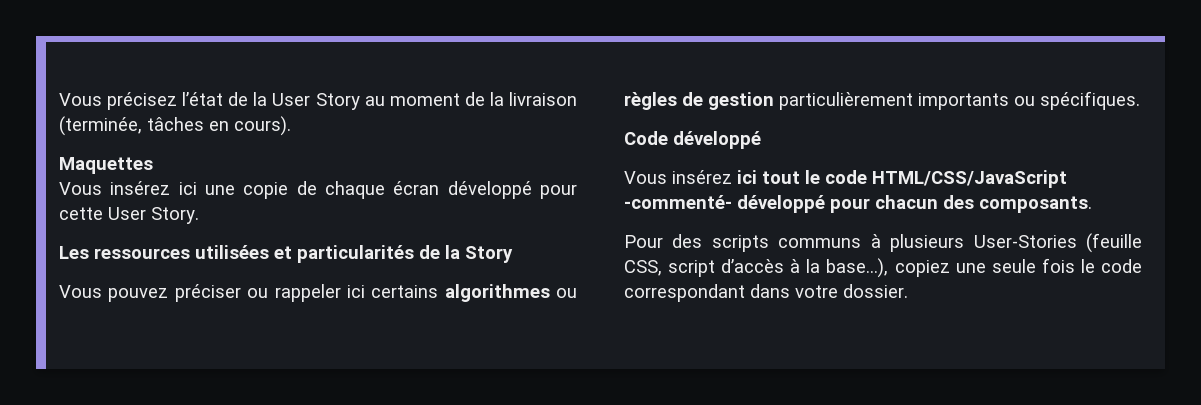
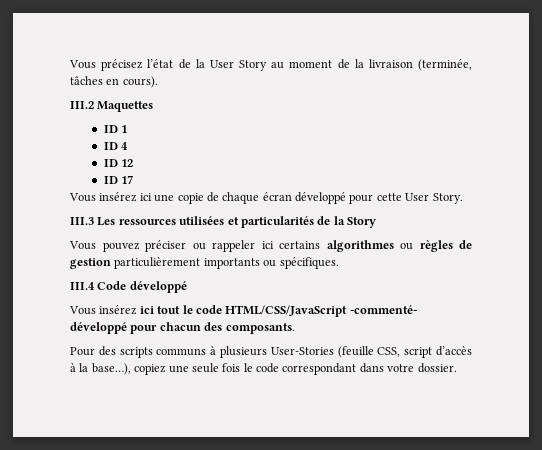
- Maquettes
+ III.2 Maquettes
+ ID 1
+ ID 4
+ ID 12
+ ID 17
- Les ressources utilisées et particularités de la Story
+ III.3 Les ressources utilisées et particularités de la Story
- Code développé
+ III.4 Code développé

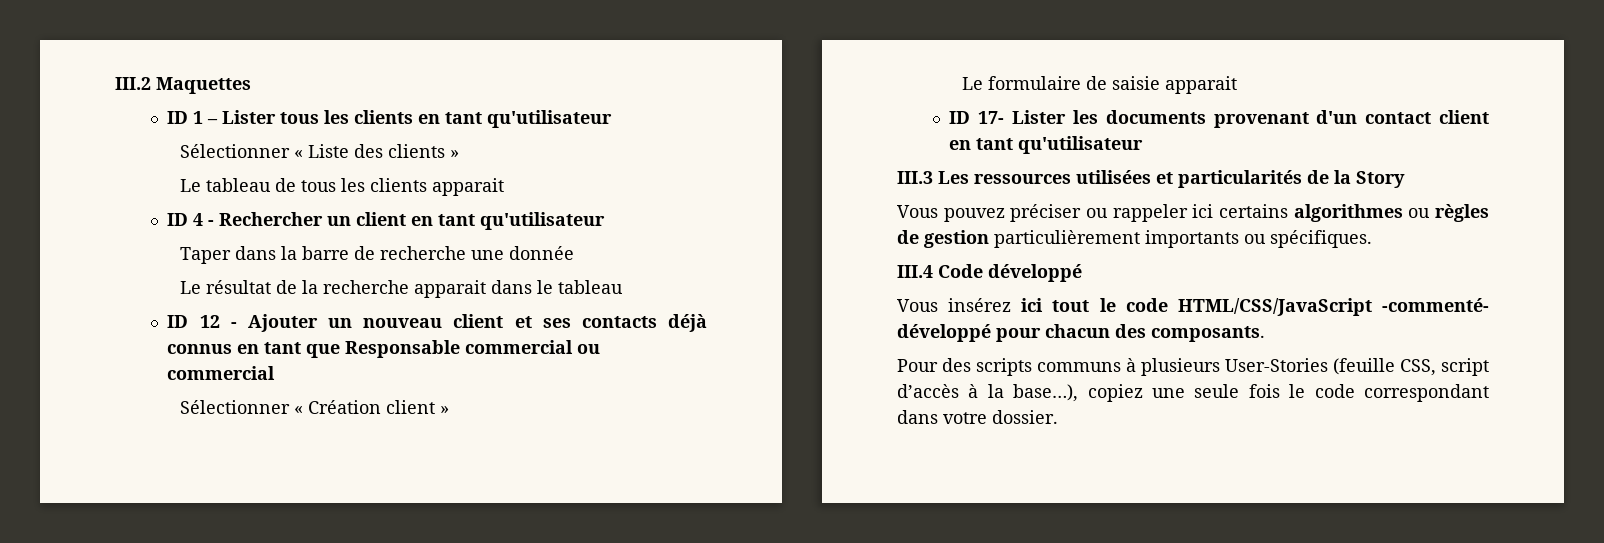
- Vous précisez l’état de la User Story au moment de la livraison (terminée, tâches en cours).
  III.2 Maquettes
- ID 1
- ID 4
- ID 12
- ID 17
- Vous insérez ici une copie de chaque écran développé pour cette User Story.
+ ID 1 – Lister tous les clients en tant qu'utilisateur
+ Sélectionner « Liste des clients »
+ Le tableau de tous les clients apparait
+ ID 4 - Rechercher un client en tant qu'utilisateur
+ Taper dans la barre de recherche une donnée
+ Le résultat de la recherche apparait dans le tableau
+ ID 12 - Ajouter un nouveau client et ses contacts déjà connus en tant que Responsable commercial ou commercial
+ Sélectionner « Création client »
+ Le formulaire de saisie apparait
+ ID 17- Lister les documents provenant d'un contact client en tant qu'utilisateur

